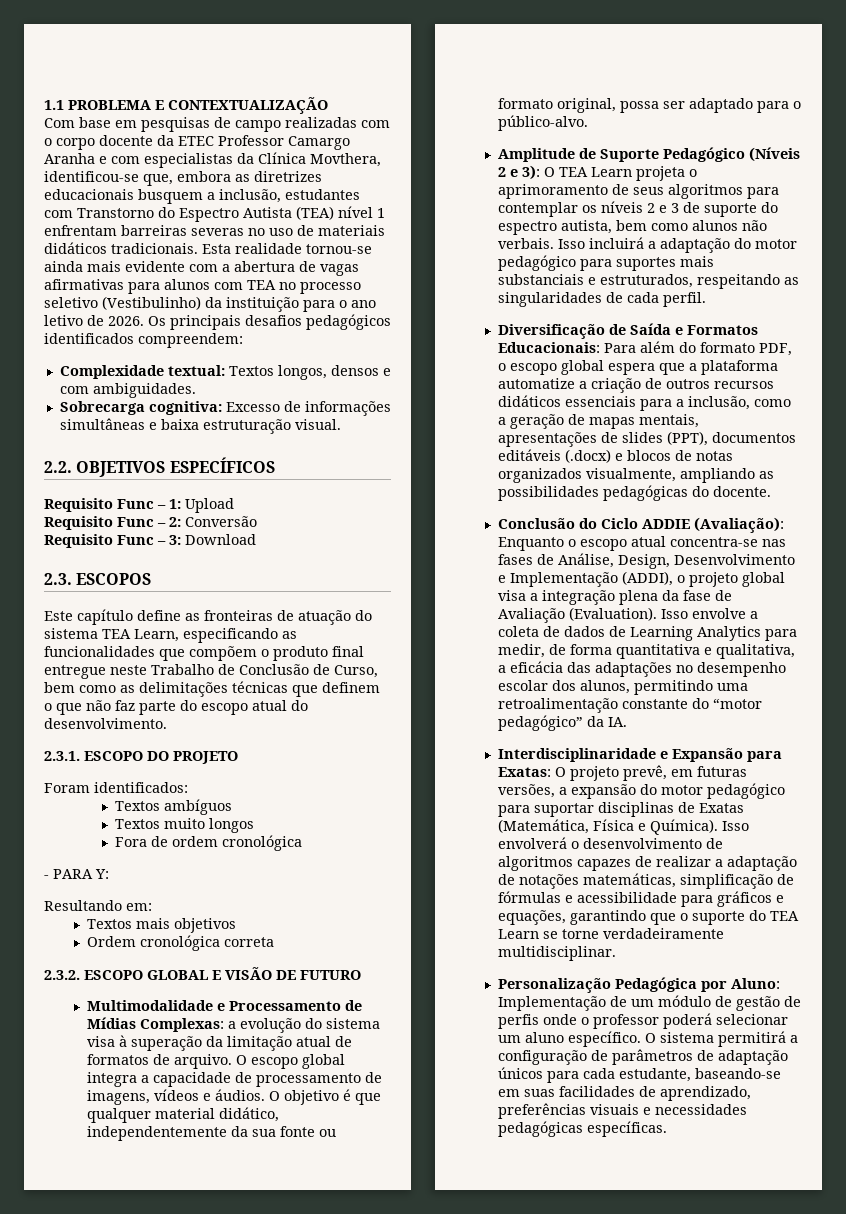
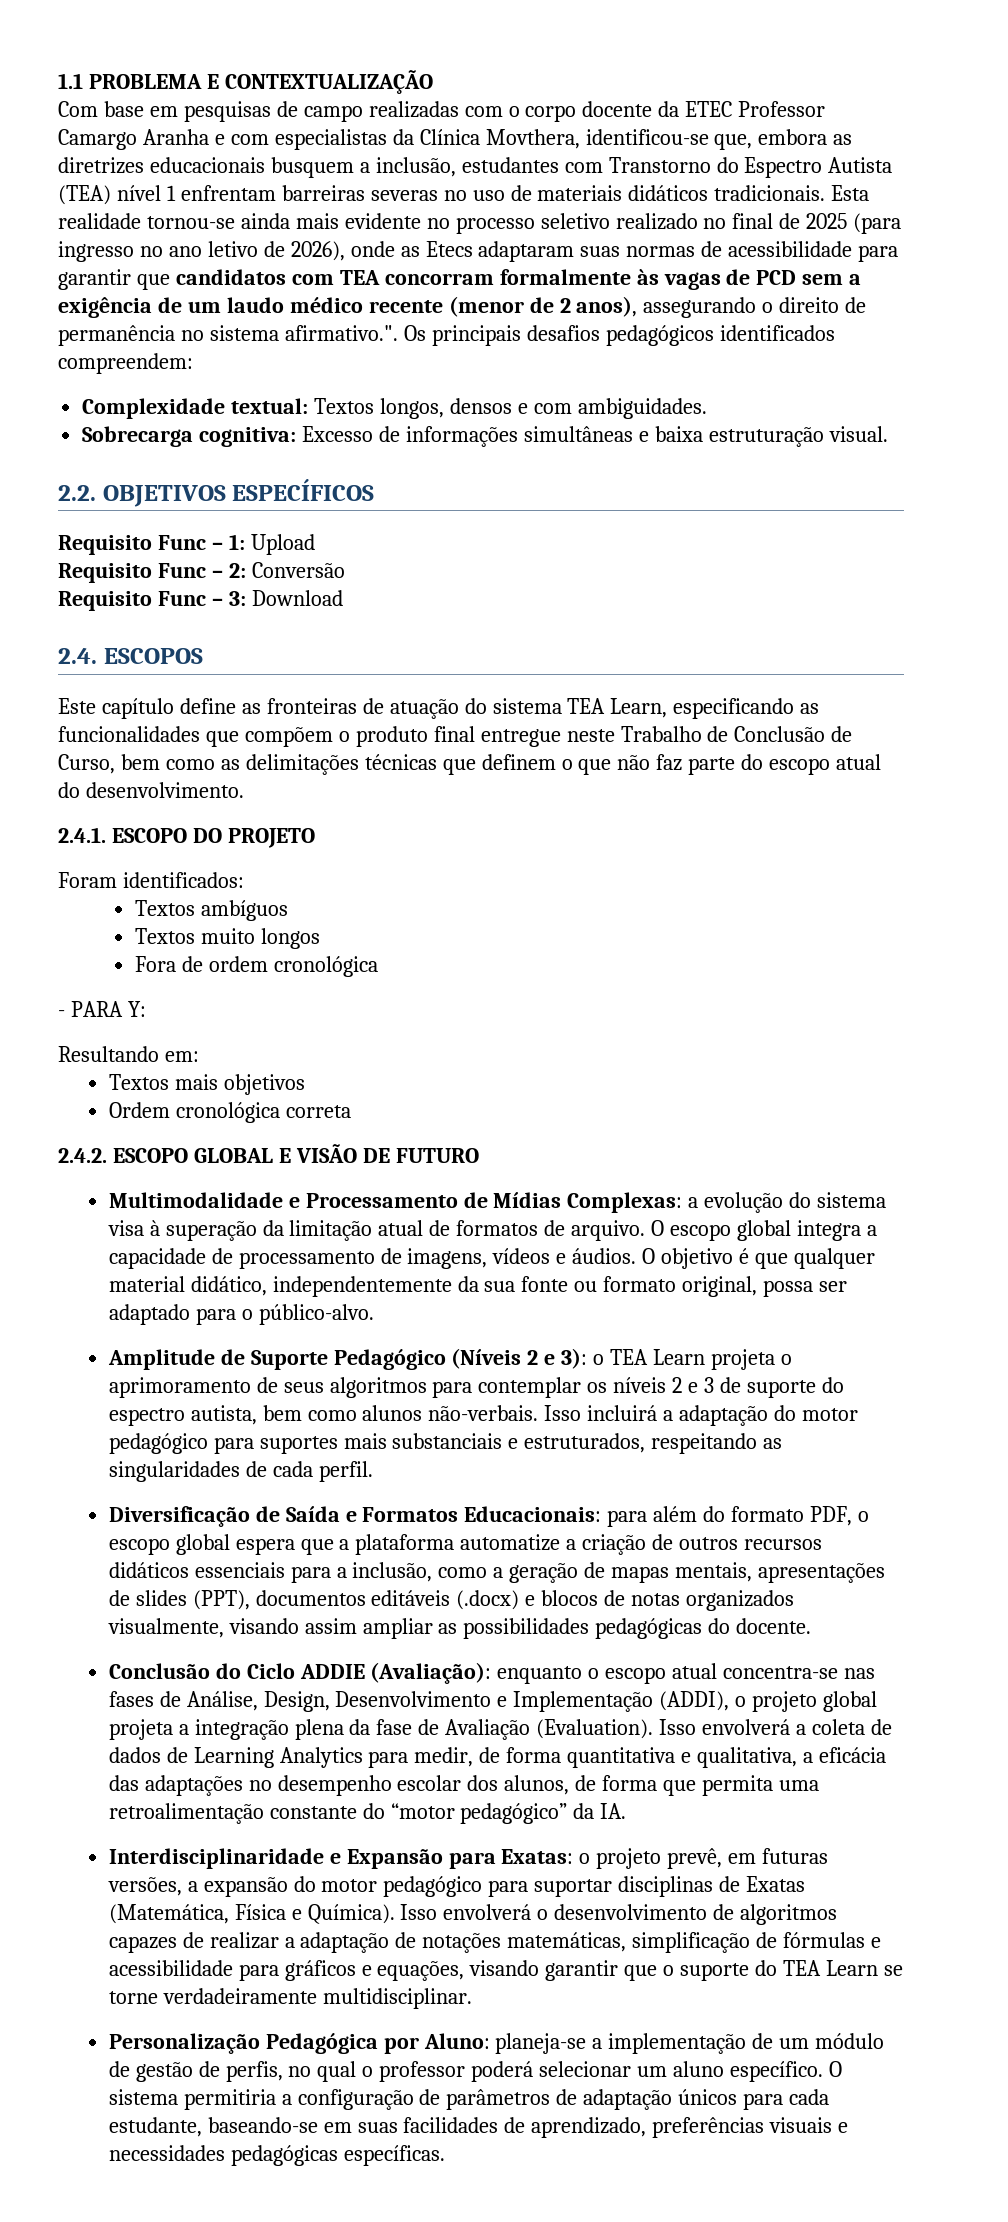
- Esta realidade tornou-se ainda mais evidente com a abertura de vagas afirmativas para alunos com TEA no processo seletivo (Vestibulinho) da instituição para o ano letivo de 2026. Os principais desafios pedagógicos identificados compreendem:
+ Esta realidade tornou-se ainda mais evidente no processo seletivo realizado no final de 2025 (para ingresso no ano letivo de 2026), onde as Etecs adaptaram suas normas de acessibilidade para garantir que candidatos com TEA concorram formalmente às vagas de PCD sem a exigência de um laudo médico recente (menor de 2 anos), assegurando o direito de permanência no sistema afirmativo.". Os principais desafios pedagógicos identificados compreendem:
- 2.3. ESCOPOS
+ 2.4. ESCOPOS
- 2.3.1. ESCOPO DO PROJETO
+ 2.4.1. ESCOPO DO PROJETO
- 2.3.2. ESCOPO GLOBAL E VISÃO DE FUTURO
+ 2.4.2. ESCOPO GLOBAL E VISÃO DE FUTURO
- Amplitude de Suporte Pedagógico (Níveis 2 e 3): O TEA Learn projeta o aprimoramento de seus algoritmos para contemplar os níveis 2 e 3 de suporte do espectro autista, bem como alunos não verbais.
+ Amplitude de Suporte Pedagógico (Níveis 2 e 3): o TEA Learn projeta o aprimoramento de seus algoritmos para contemplar os níveis 2 e 3 de suporte do espectro autista, bem como alunos não-verbais.
- Diversificação de Saída e Formatos Educacionais: Para além do formato PDF, o escopo global espera que a plataforma automatize a criação de outros recursos didáticos essenciais para a inclusão, como a geração de mapas mentais, apresentações de slides (PPT), documentos editáveis (.docx) e blocos de notas organizados visualmente, ampliando as possibilidades pedagógicas do docente.
+ Diversificação de Saída e Formatos Educacionais: para além do formato PDF, o escopo global espera que a plataforma automatize a criação de outros recursos didáticos essenciais para a inclusão, como a geração de mapas mentais, apresentações de slides (PPT), documentos editáveis (.docx) e blocos de notas organizados visualmente, visando assim ampliar as possibilidades pedagógicas do docente.
- Conclusão do Ciclo ADDIE (Avaliação): Enquanto o escopo atual concentra-se nas fases de Análise, Design, Desenvolvimento e Implementação (ADDI), o projeto global visa a integração plena da fase de Avaliação (Evaluation).
+ Conclusão do Ciclo ADDIE (Avaliação): enquanto o escopo atual concentra-se nas fases de Análise, Design, Desenvolvimento e Implementação (ADDI), o projeto global projeta a integração plena da fase de Avaliação (Evaluation).
- Isso envolve a coleta de dados de Learning Analytics para medir, de forma quantitativa e qualitativa, a eficácia das adaptações no desempenho escolar dos alunos, permitindo uma retroalimentação constante do “motor pedagógico” da IA.
+ Isso envolverá a coleta de dados de Learning Analytics para medir, de forma quantitativa e qualitativa, a eficácia das adaptações no desempenho escolar dos alunos, de forma que permita uma retroalimentação constante do “motor pedagógico” da IA.
- Interdisciplinaridade e Expansão para Exatas: O projeto prevê, em futuras versões, a expansão do motor pedagógico para suportar disciplinas de Exatas (Matemática, Física e Química).
+ Interdisciplinaridade e Expansão para Exatas: o projeto prevê, em futuras versões, a expansão do motor pedagógico para suportar disciplinas de Exatas (Matemática, Física e Química).
- Isso envolverá o desenvolvimento de algoritmos capazes de realizar a adaptação de notações matemáticas, simplificação de fórmulas e acessibilidade para gráficos e equações, garantindo que o suporte do TEA Learn se torne verdadeiramente multidisciplinar.
+ Isso envolverá o desenvolvimento de algoritmos capazes de realizar a adaptação de notações matemáticas, simplificação de fórmulas e acessibilidade para gráficos e equações, visando garantir que o suporte do TEA Learn se torne verdadeiramente multidisciplinar.
- Personalização Pedagógica por Aluno: Implementação de um módulo de gestão de perfis onde o professor poderá selecionar um aluno específico.
+ Personalização Pedagógica por Aluno: planeja-se a implementação de um módulo de gestão de perfis, no qual o professor poderá selecionar um aluno específico.
- O sistema permitirá a configuração de parâmetros de adaptação únicos para cada estudante, baseando-se em suas facilidades de aprendizado, preferências visuais e necessidades pedagógicas específicas.
+ O sistema permitiria a configuração de parâmetros de adaptação únicos para cada estudante, baseando-se em suas facilidades de aprendizado, preferências visuais e necessidades pedagógicas específicas.

